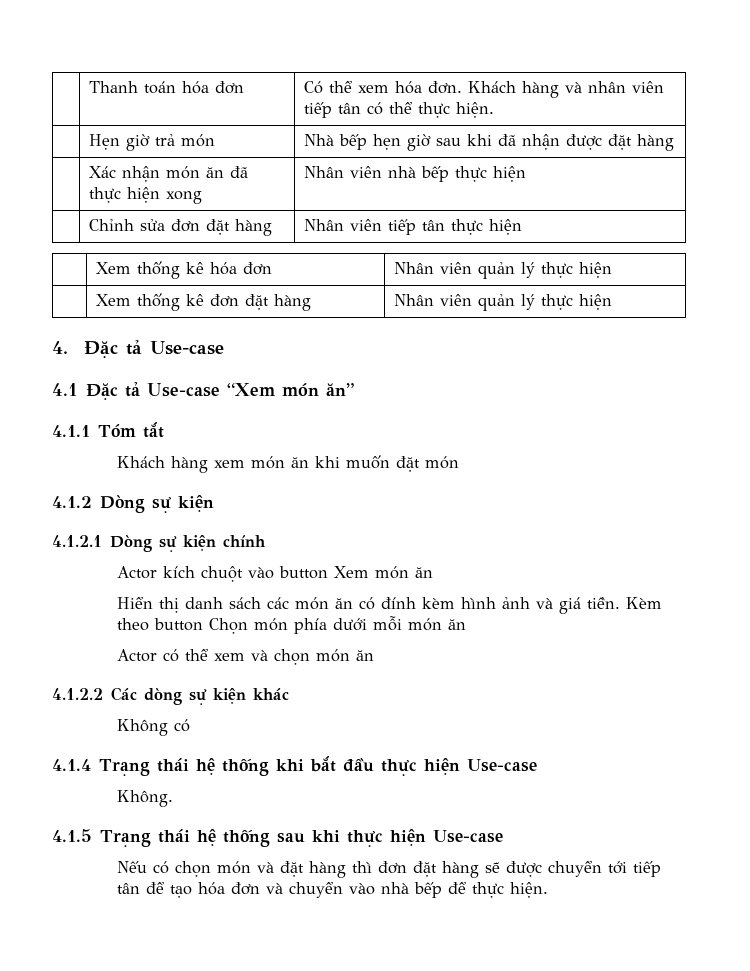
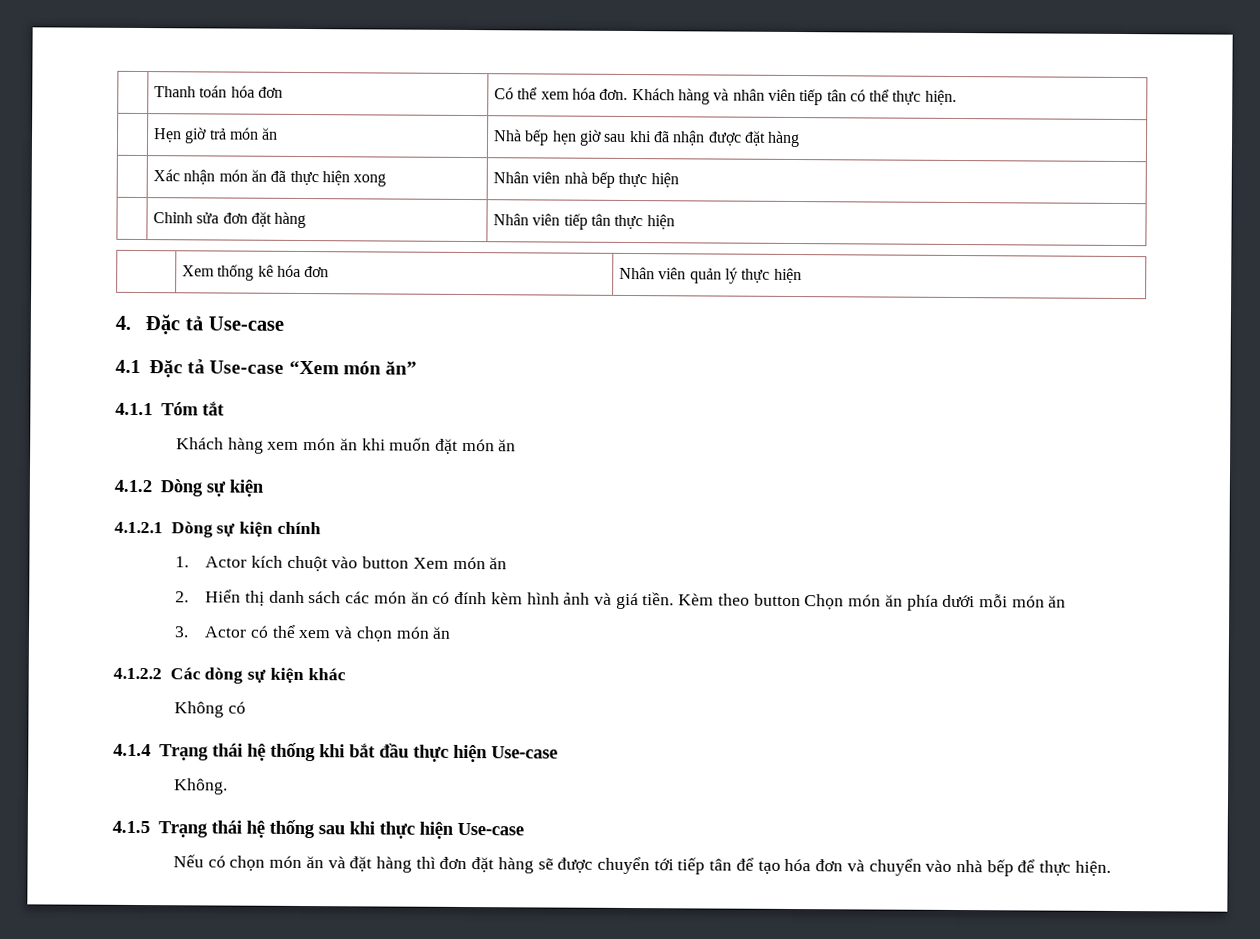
- | Hẹn giờ trả món | Nhà bếp hẹn giờ sau khi đã nhận được đặt hàng
+ | Hẹn giờ trả món ăn | Nhà bếp hẹn giờ sau khi đã nhận được đặt hàng
- | Xem thống kê đơn đặt hàng | Nhân viên quản lý thực hiện
- Khách hàng xem món ăn khi muốn đặt món
+ Khách hàng xem món ăn khi muốn đặt món ăn
- Actor kích chuột vào button Xem món ăn
+ 1. Actor kích chuột vào button Xem món ăn
- Hiển thị danh sách các món ăn có đính kèm hình ảnh và giá tiền.
+ 2. Hiển thị danh sách các món ăn có đính kèm hình ảnh và giá tiền.
- Kèm theo button Chọn món phía dưới mỗi món ăn
+ Kèm theo button Chọn món ăn phía dưới mỗi món ăn
- Actor có thể xem và chọn món ăn
+ 3. Actor có thể xem và chọn món ăn
- Nếu có chọn món và đặt hàng thì đơn đặt hàng sẽ được chuyển tới tiếp tân để tạo hóa đơn và chuyển vào nhà bếp để thực hiện.
+ Nếu có chọn món ăn và đặt hàng thì đơn đặt hàng sẽ được chuyển tới tiếp tân để tạo hóa đơn và chuyển vào nhà bếp để thực hiện.

